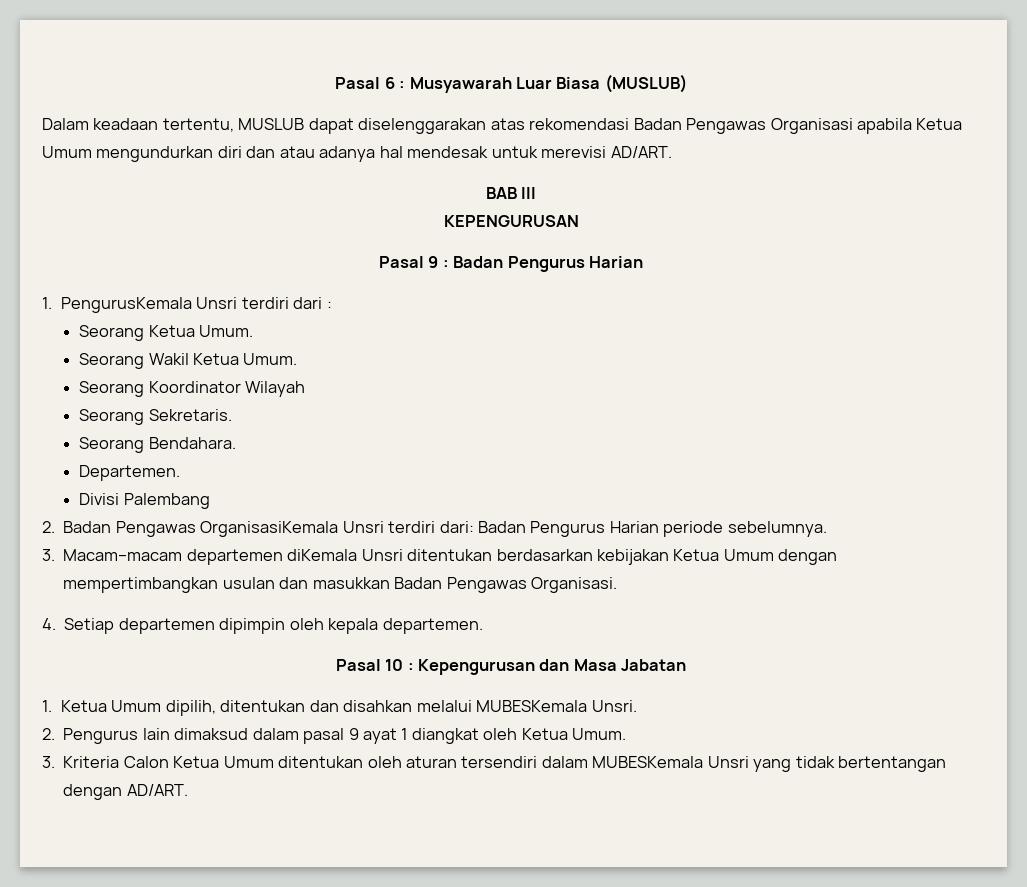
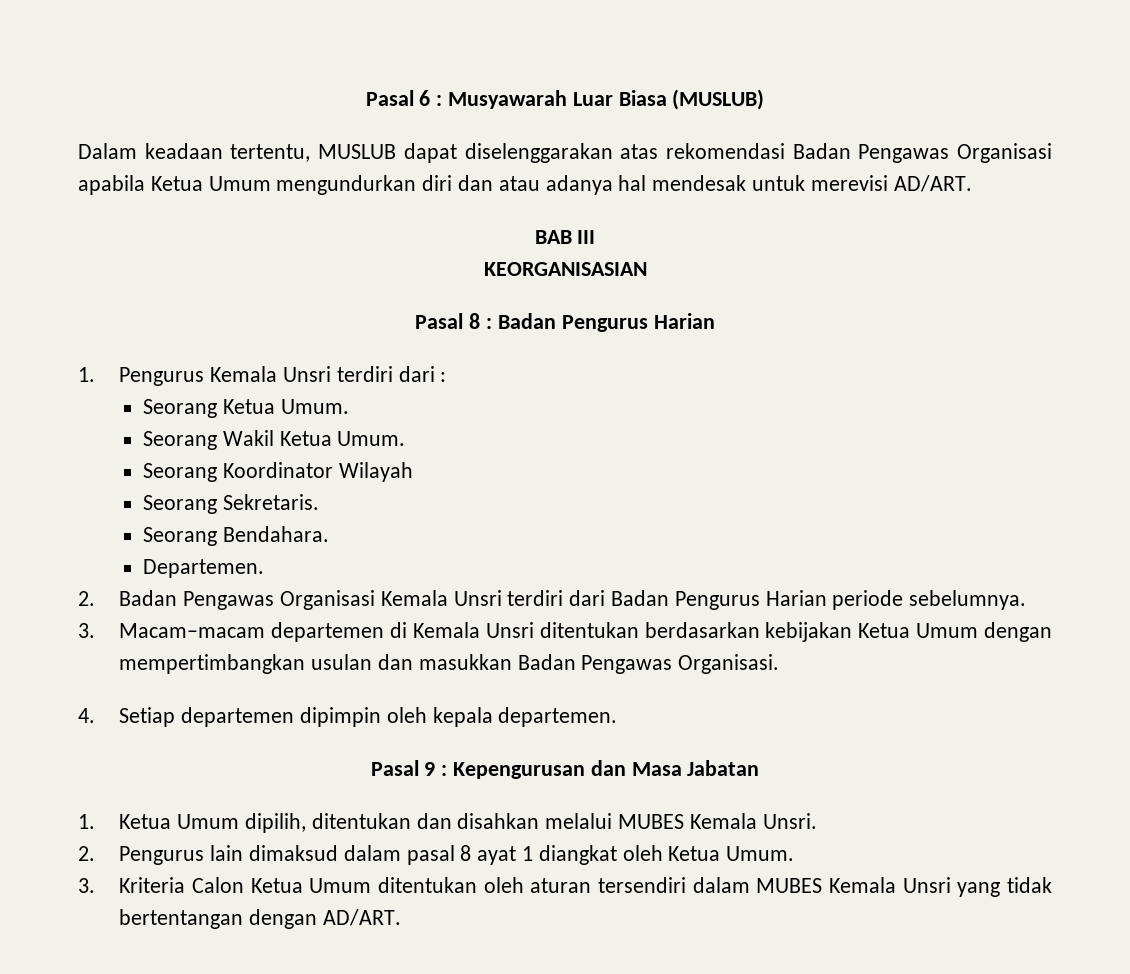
- KEPENGURUSAN
- Pasal 9 : Badan Pengurus Harian
+ KEORGANISASIAN
+ Pasal 8 : Badan Pengurus Harian
- 1. PengurusKemala Unsri terdiri dari :
+ 1. Pengurus Kemala Unsri terdiri dari :
- Divisi Palembang
- 2. Badan Pengawas OrganisasiKemala Unsri terdiri dari: Badan Pengurus Harian periode sebelumnya.
+ 2. Badan Pengawas Organisasi Kemala Unsri terdiri dari Badan Pengurus Harian periode sebelumnya.
- 3. Macam–macam departemen diKemala Unsri ditentukan berdasarkan kebijakan Ketua Umum dengan mempertimbangkan usulan dan masukkan Badan Pengawas Organisasi.
+ 3. Macam–macam departemen di Kemala Unsri ditentukan berdasarkan kebijakan Ketua Umum dengan mempertimbangkan usulan dan masukkan Badan Pengawas Organisasi.
- Pasal 10 : Kepengurusan dan Masa Jabatan
+ Pasal 9 : Kepengurusan dan Masa Jabatan
- 1. Ketua Umum dipilih, ditentukan dan disahkan melalui MUBESKemala Unsri.
+ 1. Ketua Umum dipilih, ditentukan dan disahkan melalui MUBES Kemala Unsri.
- 2. Pengurus lain dimaksud dalam pasal 9 ayat 1 diangkat oleh Ketua Umum.
+ 2. Pengurus lain dimaksud dalam pasal 8 ayat 1 diangkat oleh Ketua Umum.
- 3. Kriteria Calon Ketua Umum ditentukan oleh aturan tersendiri dalam MUBESKemala Unsri yang tidak bertentangan dengan AD/ART.
+ 3. Kriteria Calon Ketua Umum ditentukan oleh aturan tersendiri dalam MUBES Kemala Unsri yang tidak bertentangan dengan AD/ART.

